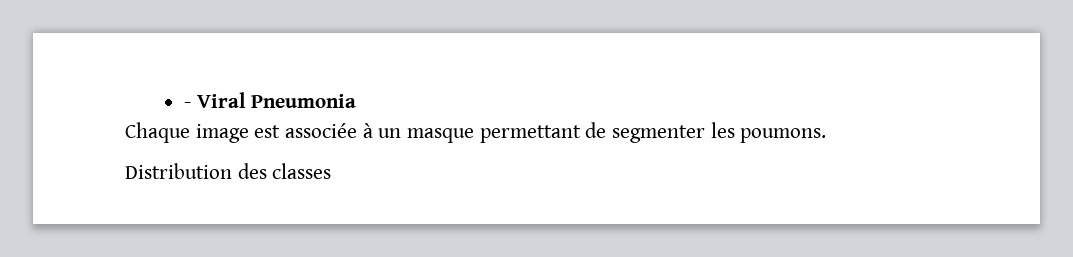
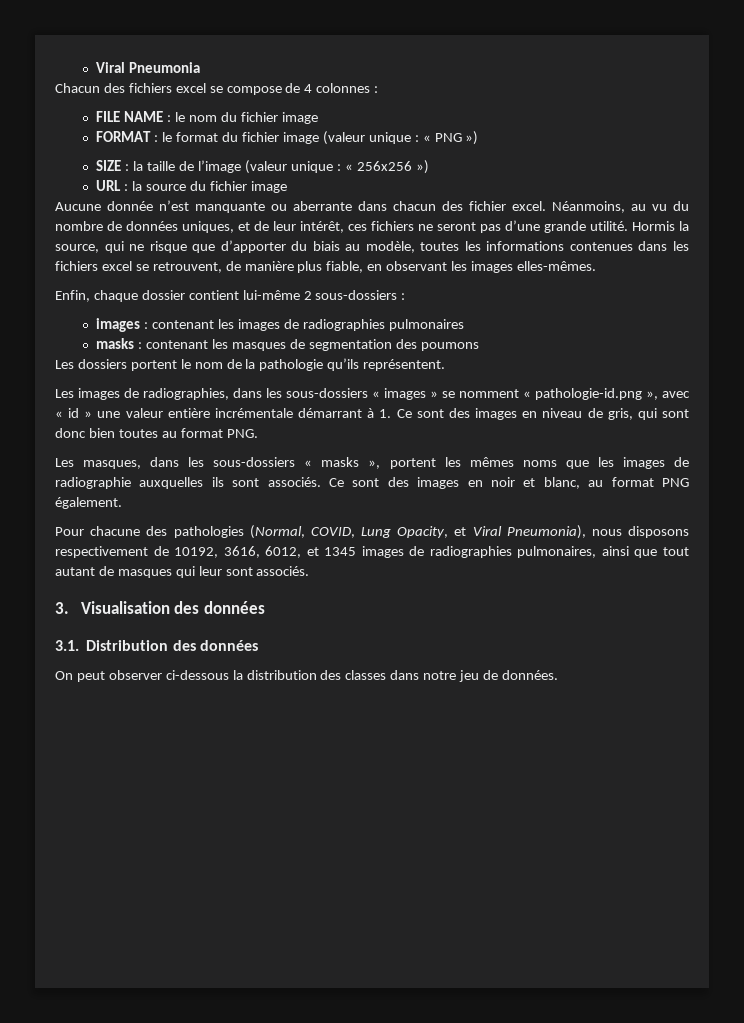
- - Viral Pneumonia
+ Viral Pneumonia
- Chaque image est associée à un masque permettant de segmenter les poumons.
- Distribution des classes
+ Chacun des fichiers excel se compose de 4 colonnes :
+ FILE NAME : le nom du fichier image
+ FORMAT : le format du fichier image (valeur unique : « PNG »)
+ SIZE : la taille de l’image (valeur unique : « 256x256 »)
+ URL : la source du fichier image
+ Aucune donnée n’est manquante ou aberrante dans chacun des fichier excel. Néanmoins, au vu du nombre de données uniques, et de leur intérêt, ces fichiers ne seront pas d’une grande utilité. Hormis la source, qui ne risque que d’apporter du biais au modèle, toutes les informations contenues dans les fichiers excel se retrouvent, de manière plus fiable, en observant les images elles-mêmes.
+ Enfin, chaque dossier contient lui-même 2 sous-dossiers :
+ images : contenant les images de radiographies pulmonaires
+ masks : contenant les masques de segmentation des poumons
+ Les dossiers portent le nom de la pathologie qu’ils représentent.
+ Les images de radiographies, dans les sous-dossiers « images » se nomment « pathologie-id.png », avec « id » une valeur entière incrémentale démarrant à 1. Ce sont des images en niveau de gris, qui sont donc bien toutes au format PNG.
+ Les masques, dans les sous-dossiers « masks », portent les mêmes noms que les images de radiographie auxquelles ils sont associés. Ce sont des images en noir et blanc, au format PNG également.
+ Pour chacune des pathologies (Normal, COVID, Lung Opacity, et Viral Pneumonia), nous disposons respectivement de 10192, 3616, 6012, et 1345 images de radiographies pulmonaires, ainsi que tout autant de masques qui leur sont associés.
+ 3. Visualisation des données
+ 3.1. Distribution des données
+ On peut observer ci-dessous la distribution des classes dans notre jeu de données.

